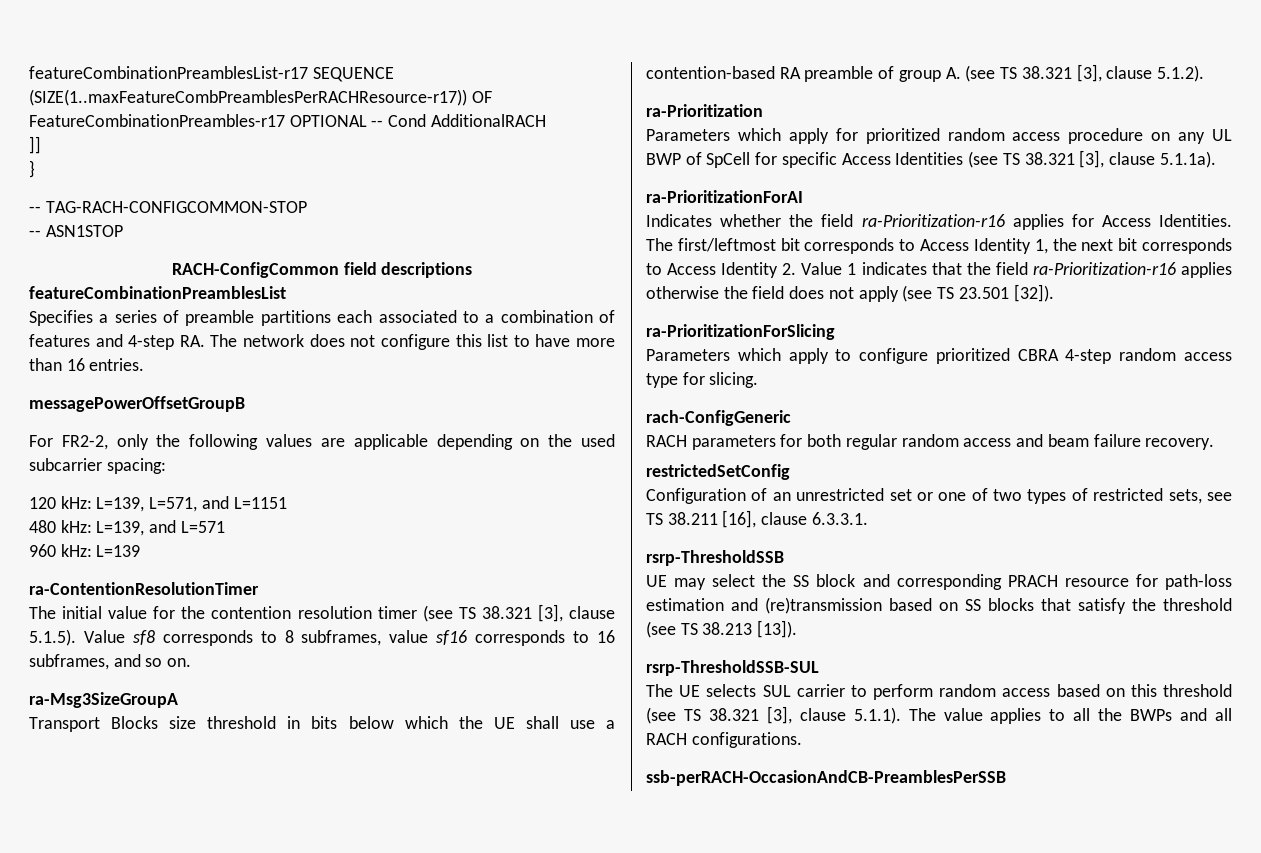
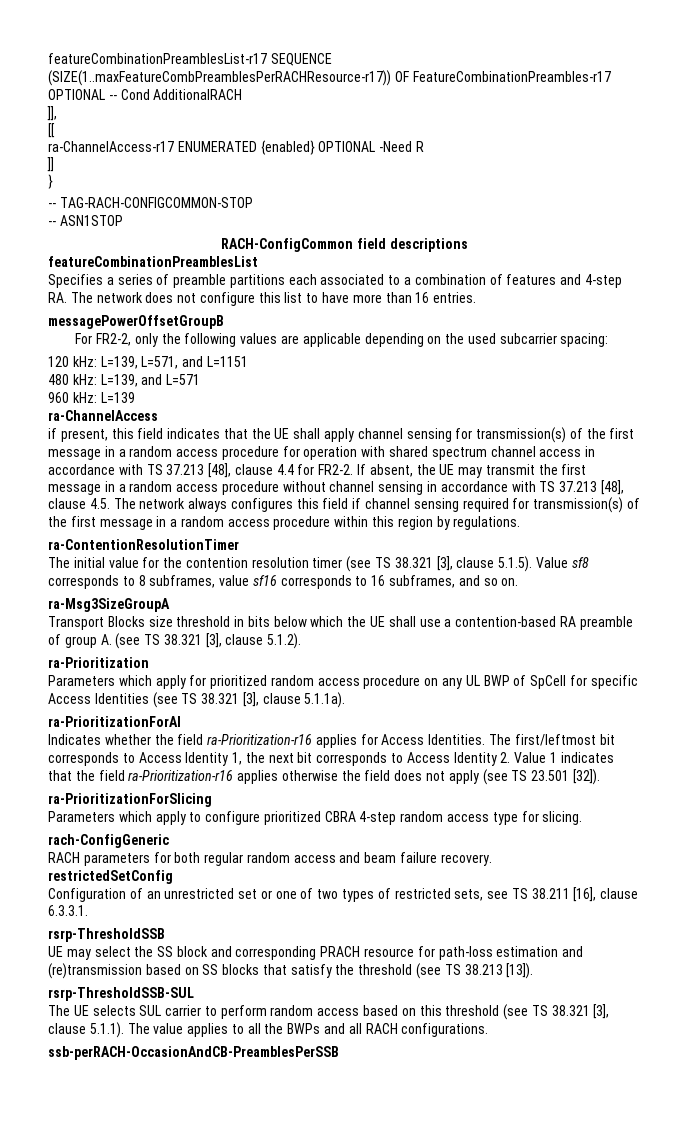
+ ]],
+ [[
+ ra-ChannelAccess-r17 ENUMERATED {enabled} OPTIONAL -Need R
+ ra-ChannelAccess
+ if present, this field indicates that the UE shall apply channel sensing for transmission(s) of the first message in a random access procedure for operation with shared spectrum channel access in accordance with TS 37.213 [48], clause 4.4 for FR2-2. If absent, the UE may transmit the first message in a random access procedure without channel sensing in accordance with TS 37.213 [48], clause 4.5. The network always configures this field if channel sensing required for transmission(s) of the first message in a random access procedure within this region by regulations.

